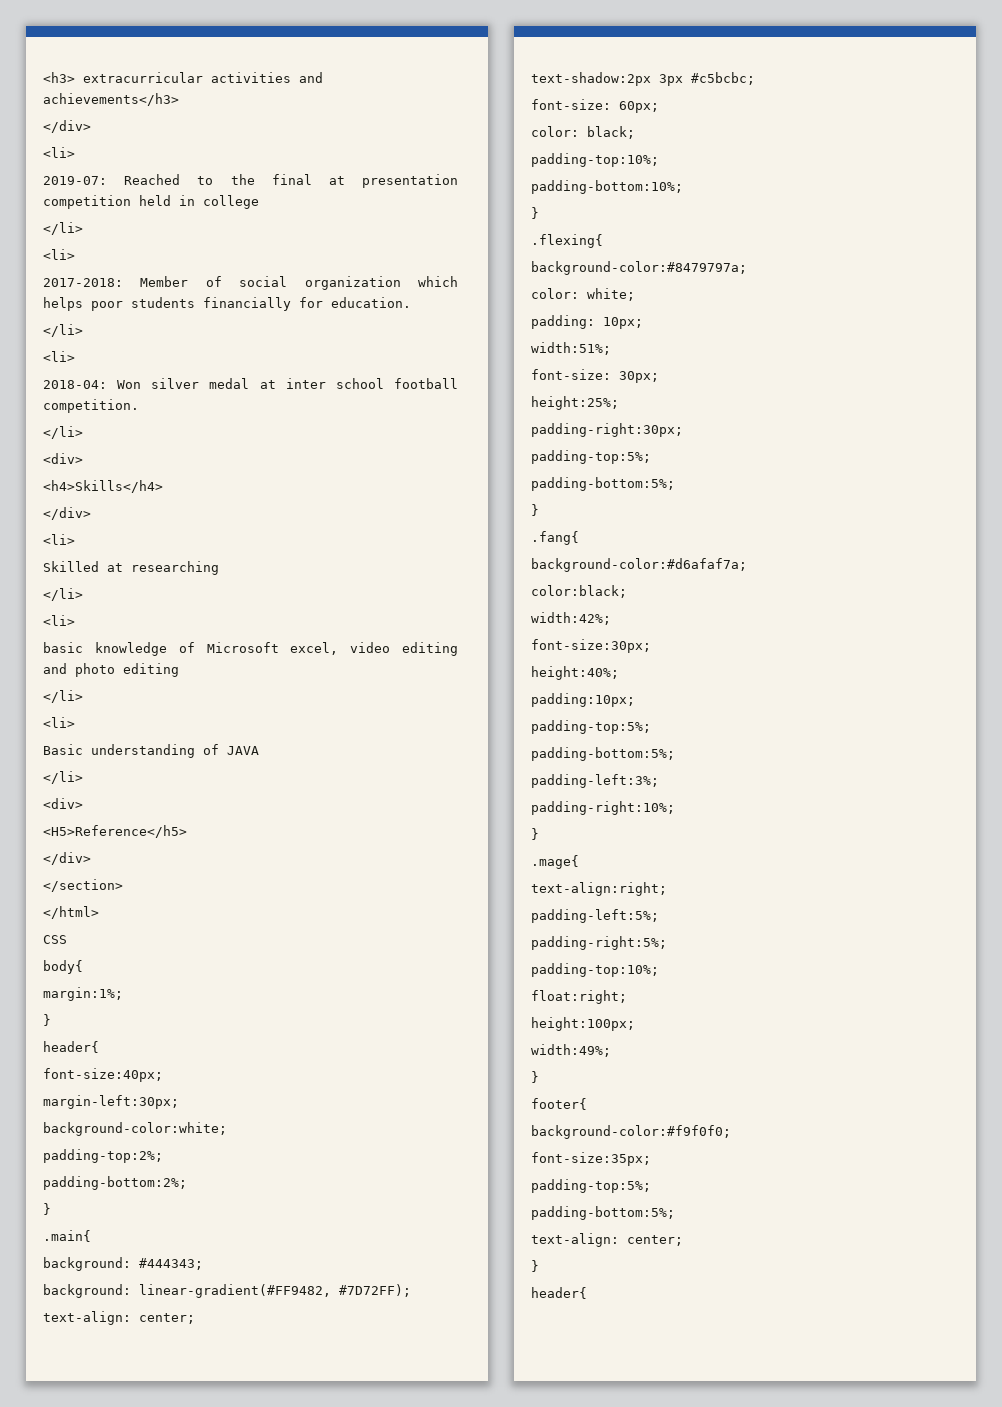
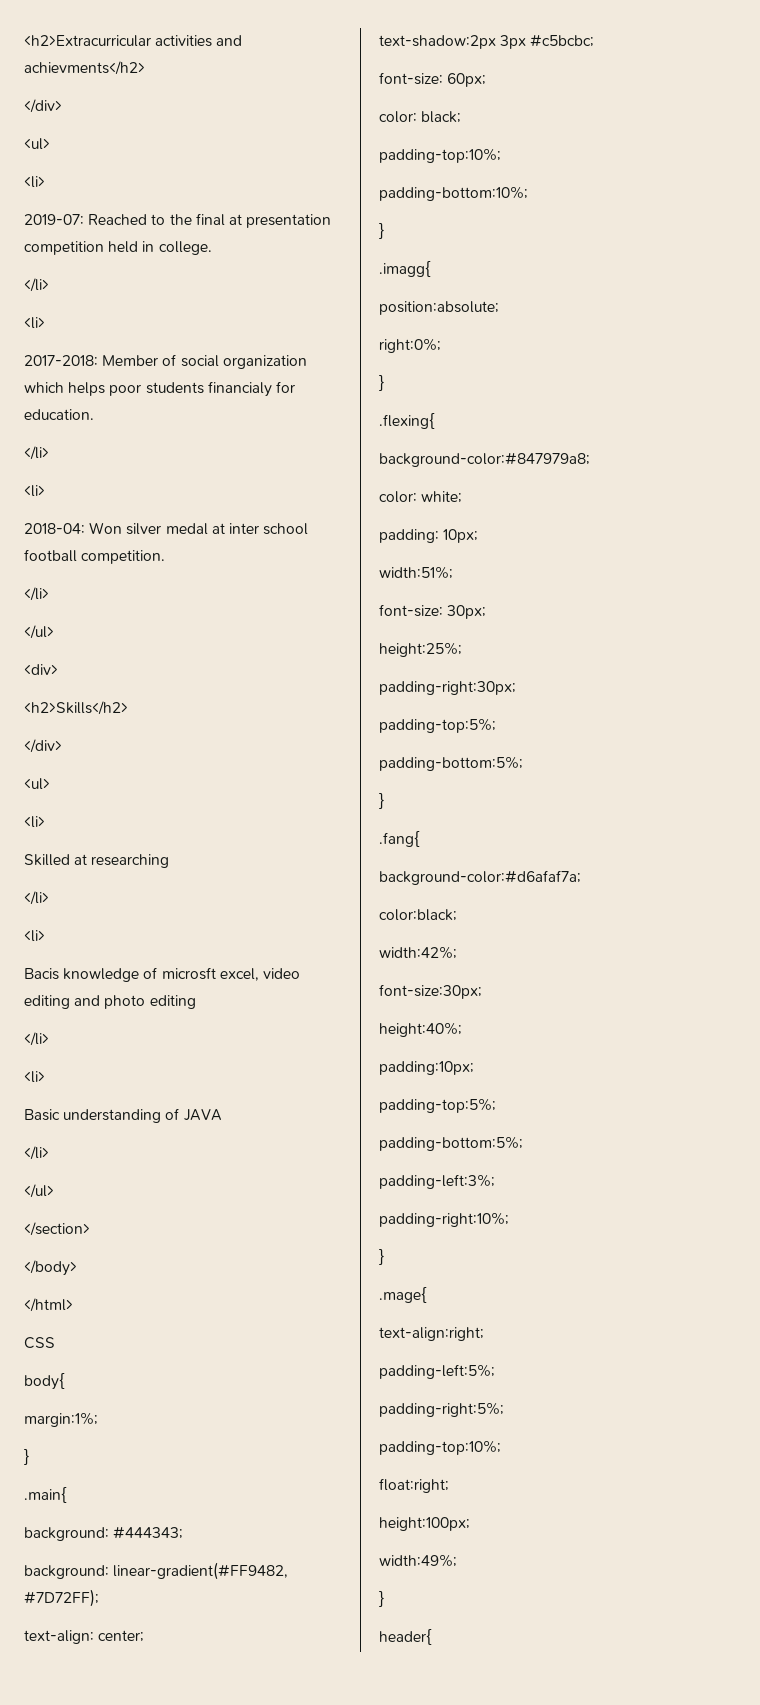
- <h3> extracurricular activities and achievements</h3>
+ <h2>Extracurricular activities and achievments</h2>
  </div>
+ <ul>
- 2019-07: Reached to the final at presentation competition held in college
+ 2019-07: Reached to the final at presentation competition held in college.
- 2017-2018: Member of social organization which helps poor students financially for education.
+ 2017-2018: Member of social organization which helps poor students financialy for education.
  2018-04: Won silver medal at inter school football competition.
  </li>
+ </ul>
  <div>
- <h4>Skills</h4>
+ <h2>Skills</h2>
  </div>
+ <ul>
- basic knowledge of Microsoft excel, video editing and photo editing
+ Bacis knowledge of microsft excel, video editing and photo editing
  Basic understanding of JAVA
  </li>
- <div>
- <H5>Reference</h5>
- </div>
+ </ul>
+ </body>
  margin:1%;
- }
- header{
- font-size:40px;
- margin-left:30px;
- background-color:white;
- padding-top:2%;
- padding-bottom:2%;
+ .imagg{
+ position:absolute;
+ right:0%;
+ }
- background-color:#8479797a;
+ background-color:#847979a8;
- footer{
- background-color:#f9f0f0;
- font-size:35px;
- padding-top:5%;
- padding-bottom:5%;
- text-align: center;
- }

